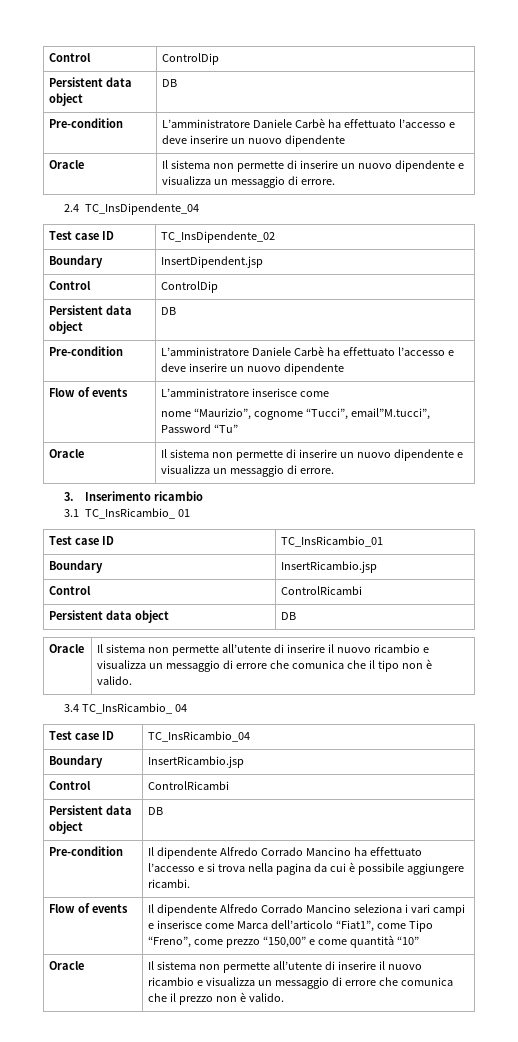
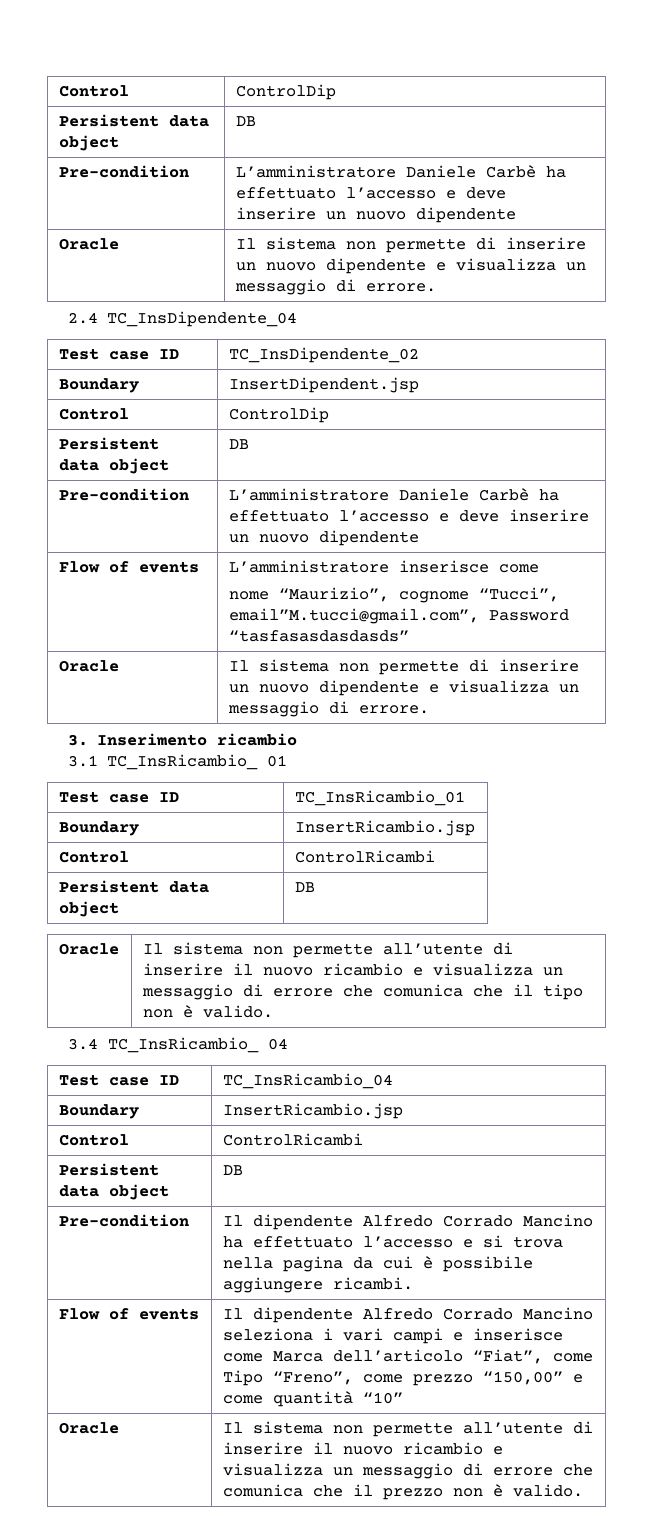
  Flow of events | L’amministratore inserisce come
- nome “Maurizio”, cognome “Tucci”, email”M.tucci”, Password “Tu”
+ nome “Maurizio”, cognome “Tucci”, email”M.tucci@gmail.com”, Password “tasfasasdasdasds”
- Flow of events | Il dipendente Alfredo Corrado Mancino seleziona i vari campi e inserisce come Marca dell’articolo “Fiat1”, come Tipo “Freno”, come prezzo “150,00” e come quantità “10”
+ Flow of events | Il dipendente Alfredo Corrado Mancino seleziona i vari campi e inserisce come Marca dell’articolo “Fiat”, come Tipo “Freno”, come prezzo “150,00” e come quantità “10”

